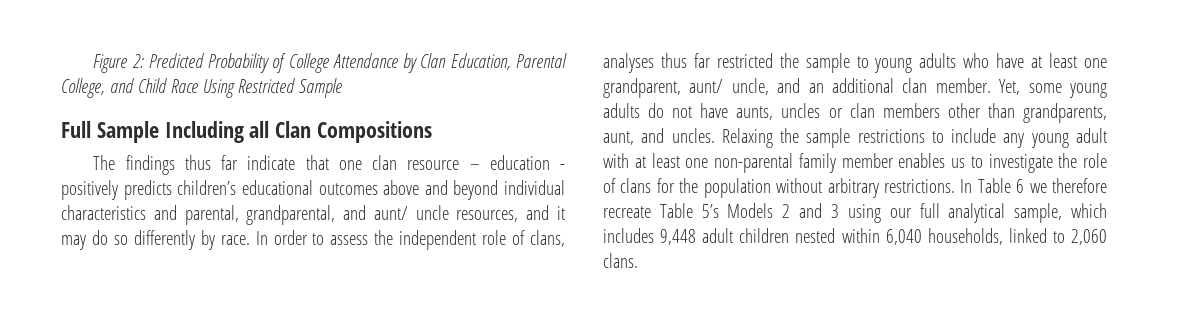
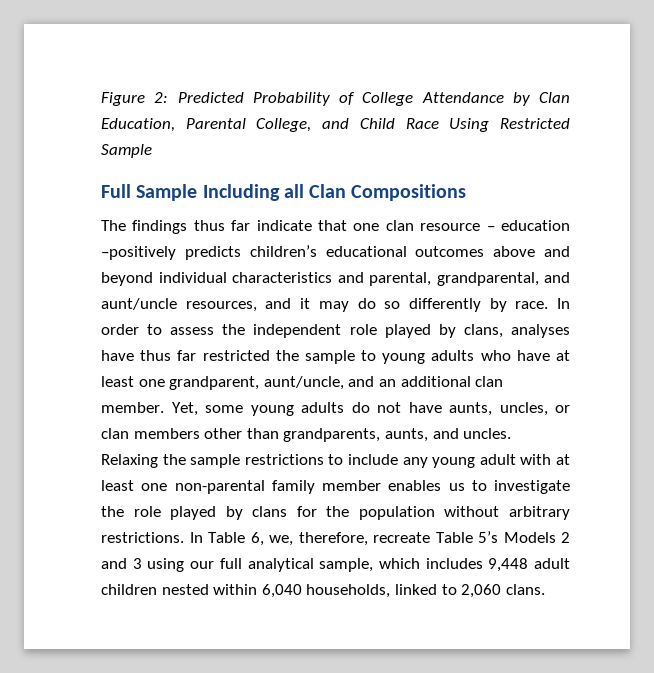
- The findings thus far indicate that one clan resource – education - positively predicts children’s educational outcomes above and beyond individual characteristics and parental, grandparental, and aunt/ uncle resources, and it may do so differently by race.
+ The findings thus far indicate that one clan resource – education –positively predicts children’s educational outcomes above and beyond individual characteristics and parental, grandparental, and aunt/uncle resources, and it may do so differently by race.
- In order to assess the independent role of clans, analyses thus far restricted the sample to young adults who have at least one grandparent, aunt/ uncle, and an additional clan member.
+ In order to assess the independent role played by clans, analyses have thus far restricted the sample to young adults who have at least one grandparent, aunt/uncle, and an additional clan member.
- Yet, some young adults do not have aunts, uncles or clan members other than grandparents, aunt, and uncles.
+ Yet, some young adults do not have aunts, uncles, or clan members other than grandparents, aunts, and uncles.
- Relaxing the sample restrictions to include any young adult with at least one non-parental family member enables us to investigate the role of clans for the population without arbitrary restrictions.
+ Relaxing the sample restrictions to include any young adult with at least one non-parental family member enables us to investigate the role played by clans for the population without arbitrary restrictions.
- In Table 6 we therefore recreate Table 5’s Models 2 and 3 using our full analytical sample, which includes 9,448 adult children nested within 6,040 households, linked to 2,060 clans.
+ In Table 6, we, therefore, recreate Table 5’s Models 2 and 3 using our full analytical sample, which includes 9,448 adult children nested within 6,040 households, linked to 2,060 clans.

